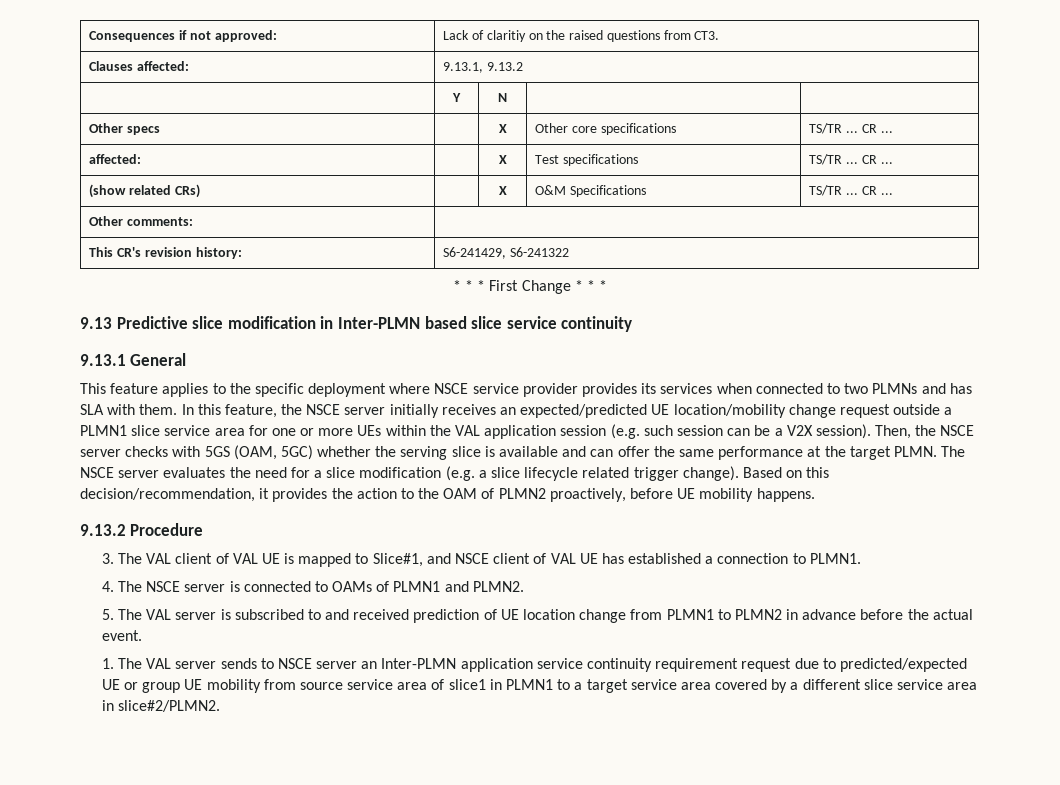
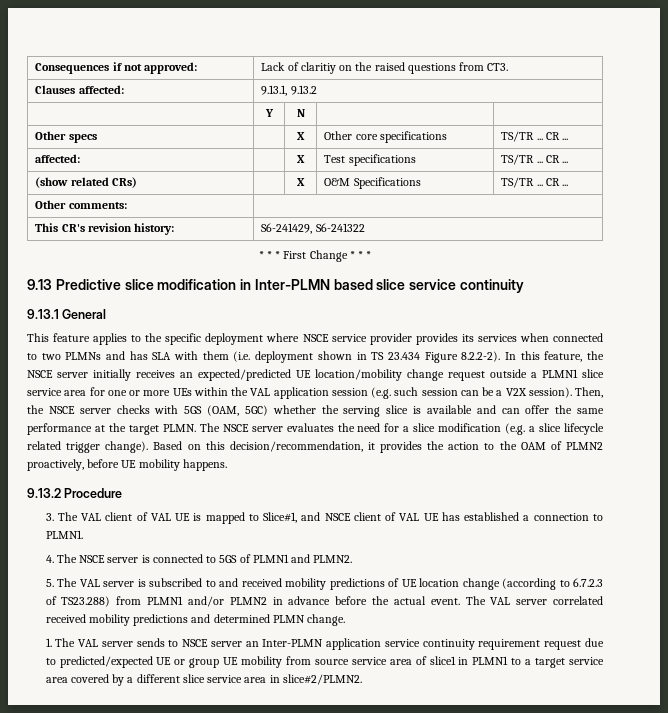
- This feature applies to the specific deployment where NSCE service provider provides its services when connected to two PLMNs and has SLA with them. In this feature, the NSCE server initially receives an expected/predicted UE location/mobility change request outside a PLMN1 slice service area for one or more UEs within the VAL application session (e.g. such session can be a V2X session).
+ This feature applies to the specific deployment where NSCE service provider provides its services when connected to two PLMNs and has SLA with them (i.e. deployment shown in TS 23.434 Figure 8.2.2-2). In this feature, the NSCE server initially receives an expected/predicted UE location/mobility change request outside a PLMN1 slice service area for one or more UEs within the VAL application session (e.g. such session can be a V2X session).
- 4. The NSCE server is connected to OAMs of PLMN1 and PLMN2.
+ 4. The NSCE server is connected to 5GS of PLMN1 and PLMN2.
- 5. The VAL server is subscribed to and received prediction of UE location change from PLMN1 to PLMN2 in advance before the actual event.
+ 5. The VAL server is subscribed to and received mobility predictions of UE location change (according to 6.7.2.3 of TS23.288) from PLMN1 and/or PLMN2 in advance before the actual event. The VAL server correlated received mobility predictions and determined PLMN change.

